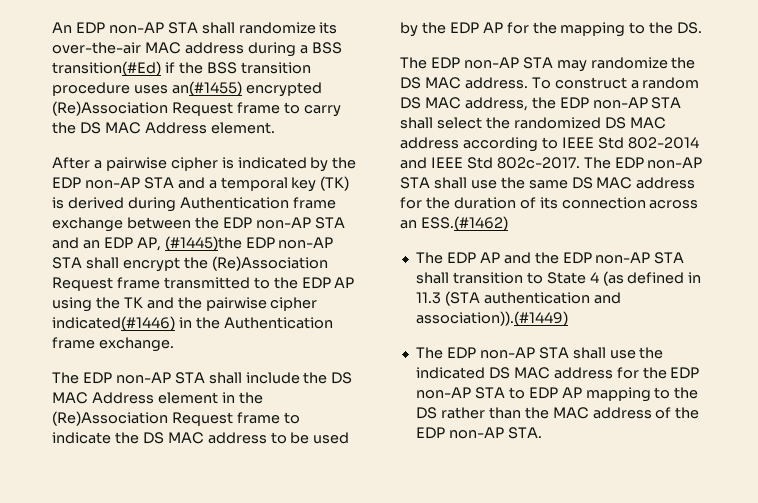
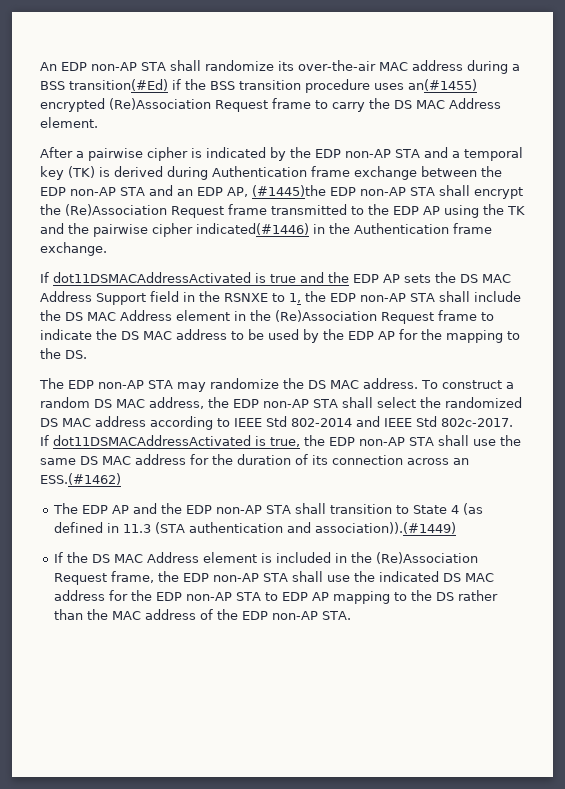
- The EDP non-AP STA shall include the DS MAC Address element in the (Re)Association Request frame to indicate the DS MAC address to be used by the EDP AP for the mapping to the DS.
+ If dot11DSMACAddressActivated is true and the EDP AP sets the DS MAC Address Support field in the RSNXE to 1, the EDP non-AP STA shall include the DS MAC Address element in the (Re)Association Request frame to indicate the DS MAC address to be used by the EDP AP for the mapping to the DS.
- The EDP non-AP STA shall use the same DS MAC address for the duration of its connection across an ESS.(#1462)
+ If dot11DSMACAddressActivated is true, the EDP non-AP STA shall use the same DS MAC address for the duration of its connection across an ESS.(#1462)
- The EDP non-AP STA shall use the indicated DS MAC address for the EDP non-AP STA to EDP AP mapping to the DS rather than the MAC address of the EDP non-AP STA.
+ If the DS MAC Address element is included in the (Re)Association Request frame, the EDP non-AP STA shall use the indicated DS MAC address for the EDP non-AP STA to EDP AP mapping to the DS rather than the MAC address of the EDP non-AP STA.

